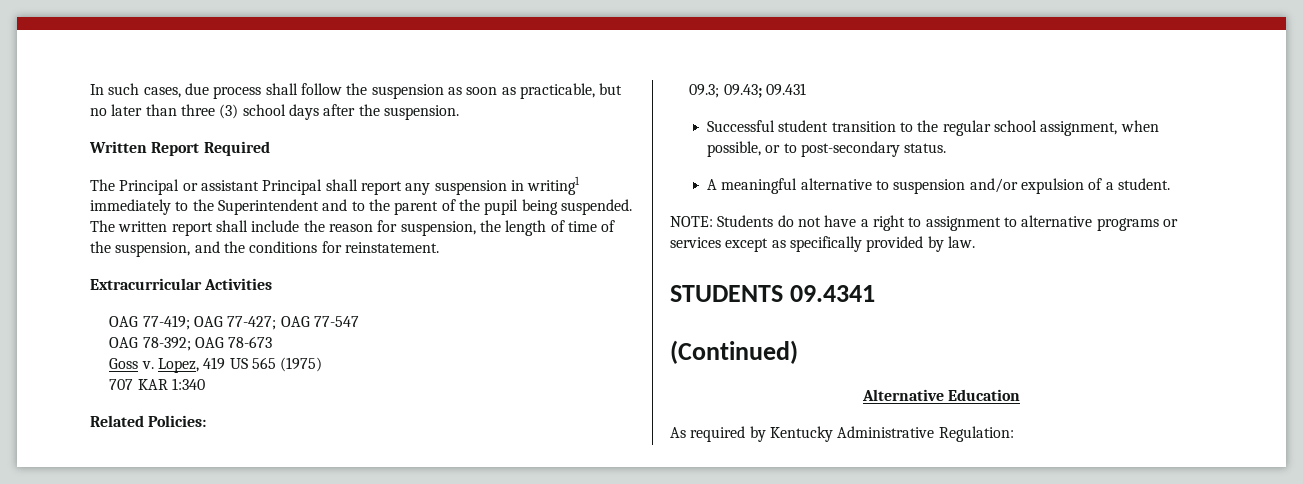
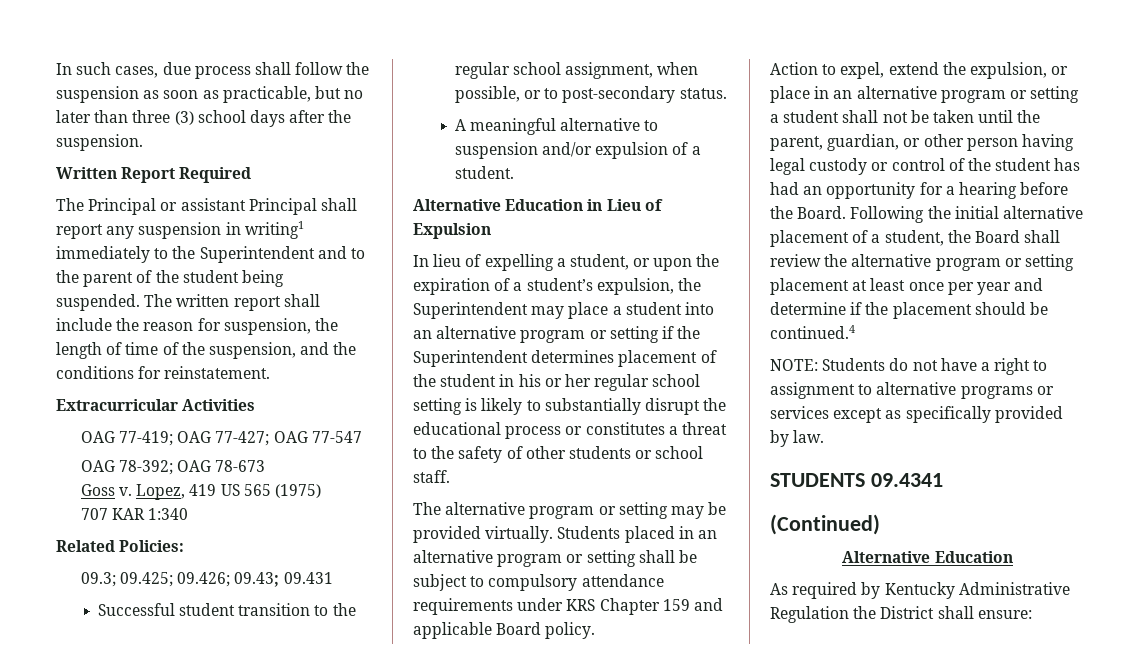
- The Principal or assistant Principal shall report any suspension in writing1 immediately to the Superintendent and to the parent of the pupil being suspended.
+ The Principal or assistant Principal shall report any suspension in writing1 immediately to the Superintendent and to the parent of the student being suspended.
- 09.3; 09.43; 09.431
+ 09.3; 09.425; 09.426; 09.43; 09.431
+ Alternative Education in Lieu of Expulsion
+ In lieu of expelling a student, or upon the expiration of a student’s expulsion, the Superintendent may place a student into an alternative program or setting if the Superintendent determines placement of the student in his or her regular school setting is likely to substantially disrupt the educational process or constitutes a threat to the safety of other students or school staff.
+ The alternative program or setting may be provided virtually. Students placed in an alternative program or setting shall be subject to compulsory attendance requirements under KRS Chapter 159 and applicable Board policy.
+ Action to expel, extend the expulsion, or place in an alternative program or setting a student shall not be taken until the parent, guardian, or other person having legal custody or control of the student has had an opportunity for a hearing before the Board. Following the initial alternative placement of a student, the Board shall review the alternative program or setting placement at least once per year and determine if the placement should be continued.4
- As required by Kentucky Administrative Regulation:
+ As required by Kentucky Administrative Regulation the District shall ensure:

